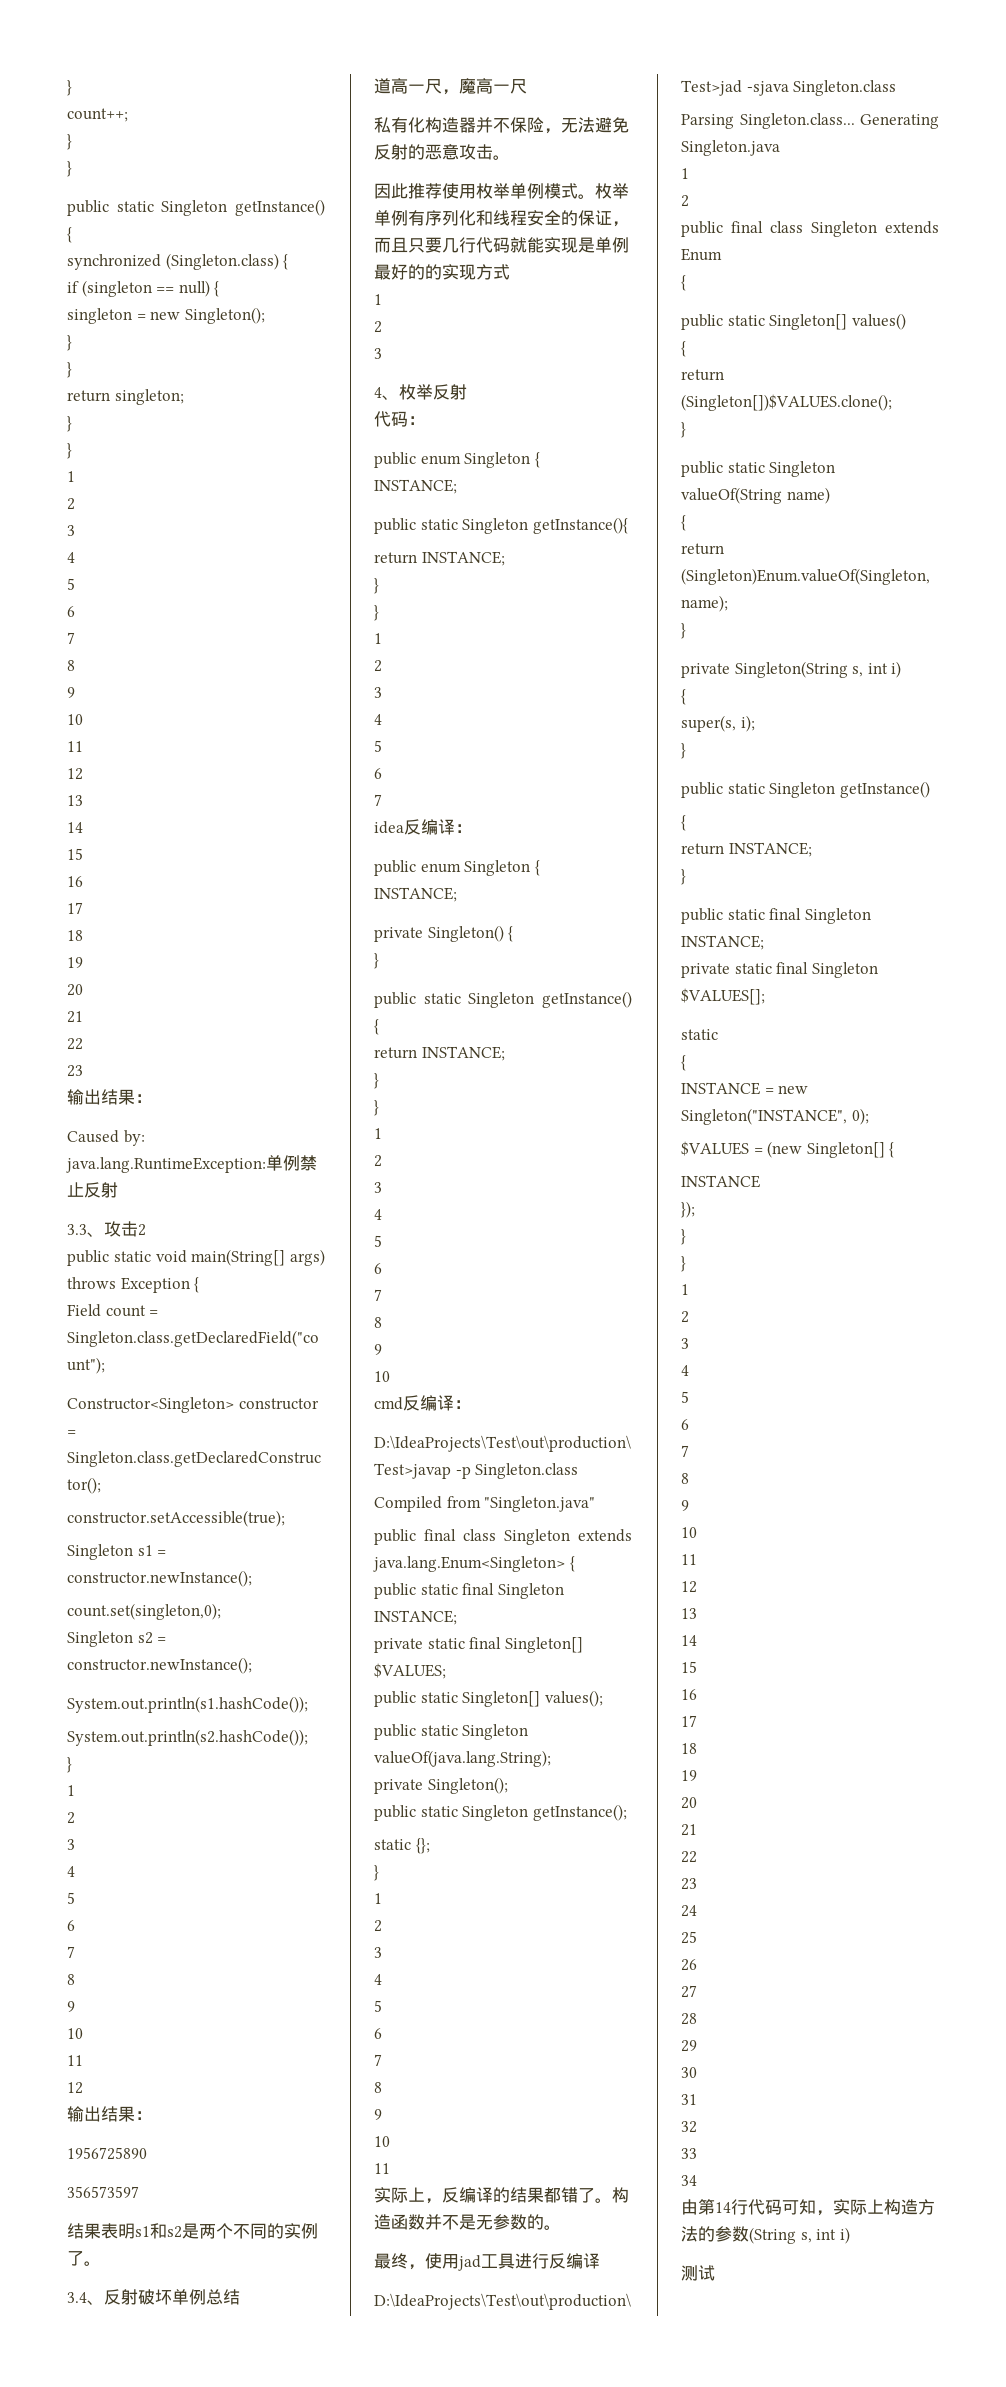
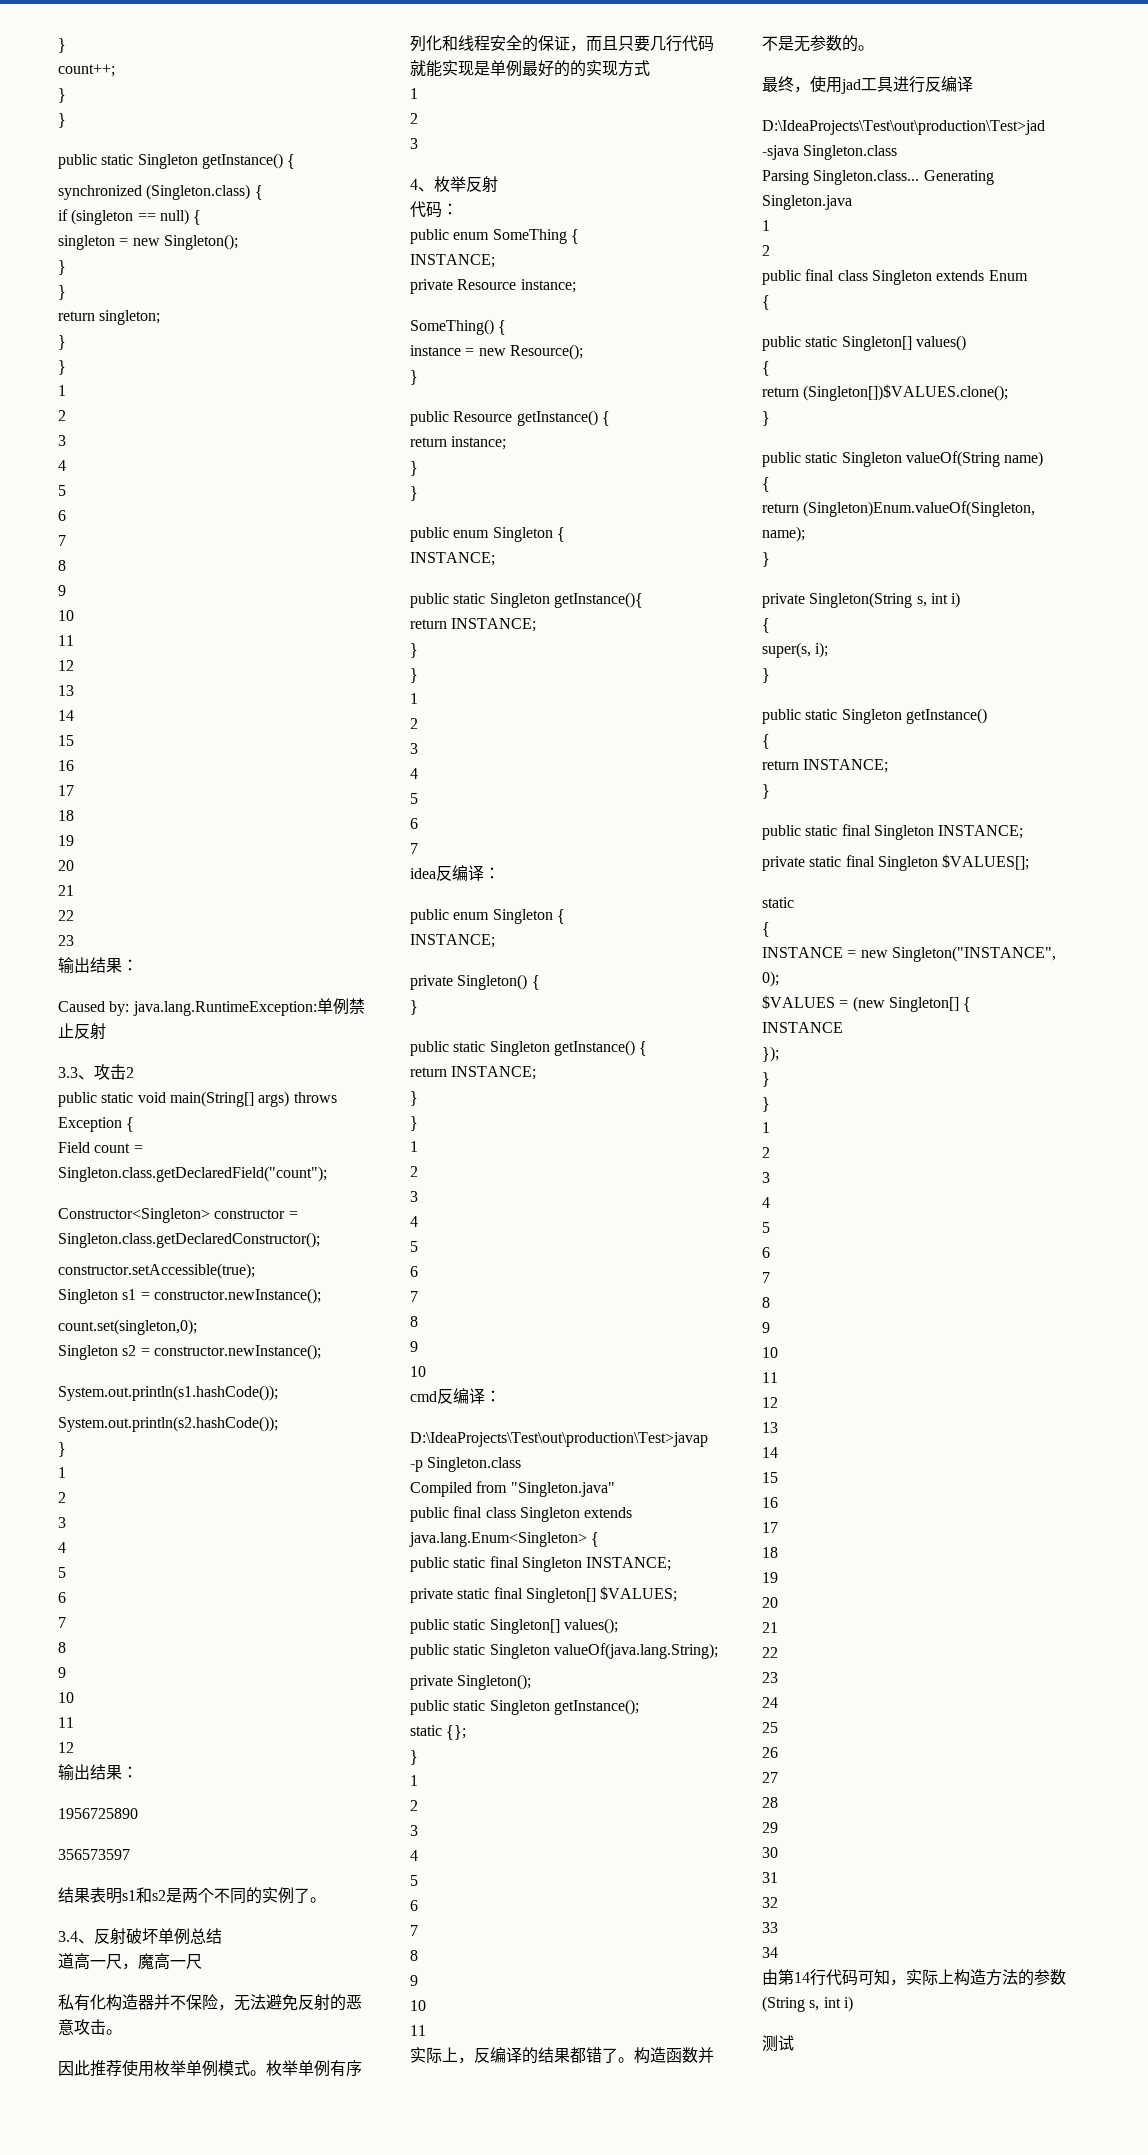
+ public enum SomeThing {
+ INSTANCE;
+ private Resource instance;
+ SomeThing() {
+ instance = new Resource();
+ }
+ public Resource getInstance() {
+ return instance;
+ }
+ }

